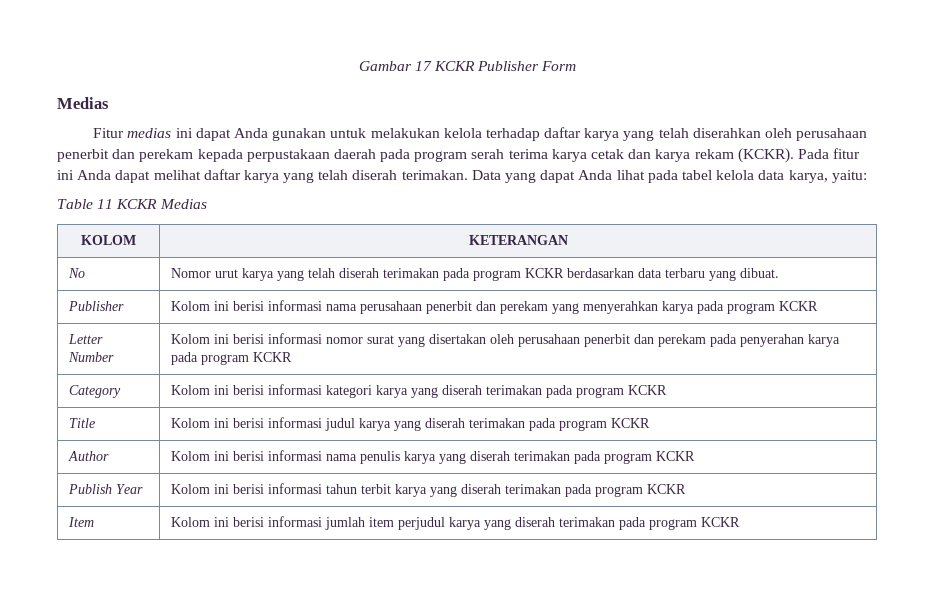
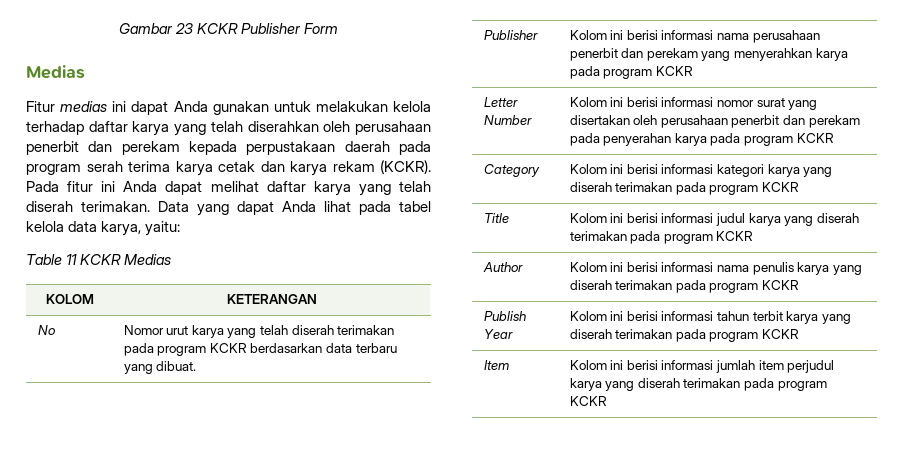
- Gambar 17 KCKR Publisher Form
+ Gambar 23 KCKR Publisher Form

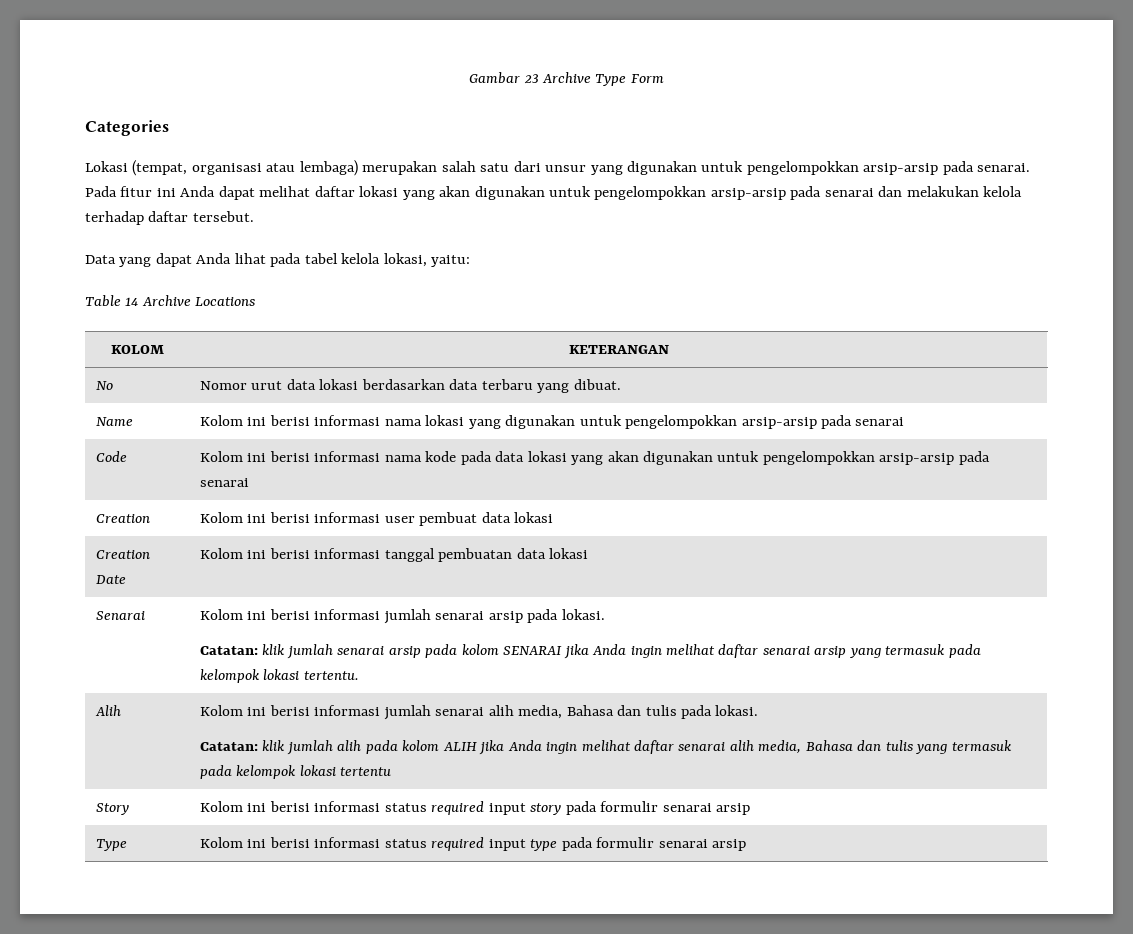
- Gambar 23 KCKR Publisher Form
- Medias
- Fitur medias ini dapat Anda gunakan untuk melakukan kelola terhadap daftar karya yang telah diserahkan oleh perusahaan penerbit dan perekam kepada perpustakaan daerah pada program serah terima karya cetak dan karya rekam (KCKR).
+ Gambar 23 Archive Type Form
+ Categories
+ Lokasi (tempat, organisasi atau lembaga) merupakan salah satu dari unsur yang digunakan untuk pengelompokkan arsip-arsip pada senarai.
- Pada fitur ini Anda dapat melihat daftar karya yang telah diserah terimakan. Data yang dapat Anda lihat pada tabel kelola data karya, yaitu:
+ Pada fitur ini Anda dapat melihat daftar lokasi yang akan digunakan untuk pengelompokkan arsip-arsip pada senarai dan melakukan kelola terhadap daftar tersebut.
+ Data yang dapat Anda lihat pada tabel kelola lokasi, yaitu:
- Table 11 KCKR Medias
+ Table 14 Archive Locations
- No | Nomor urut karya yang telah diserah terimakan pada program KCKR berdasarkan data terbaru yang dibuat.
+ No | Nomor urut data lokasi berdasarkan data terbaru yang dibuat.
- Publisher | Kolom ini berisi informasi nama perusahaan penerbit dan perekam yang menyerahkan karya pada program KCKR
- Letter Number | Kolom ini berisi informasi nomor surat yang disertakan oleh perusahaan penerbit dan perekam pada penyerahan karya pada program KCKR
- Category | Kolom ini berisi informasi kategori karya yang diserah terimakan pada program KCKR
- Title | Kolom ini berisi informasi judul karya yang diserah terimakan pada program KCKR
- Author | Kolom ini berisi informasi nama penulis karya yang diserah terimakan pada program KCKR
- Publish Year | Kolom ini berisi informasi tahun terbit karya yang diserah terimakan pada program KCKR
- Item | Kolom ini berisi informasi jumlah item perjudul karya yang diserah terimakan pada program KCKR
+ Name | Kolom ini berisi informasi nama lokasi yang digunakan untuk pengelompokkan arsip-arsip pada senarai
+ Code | Kolom ini berisi informasi nama kode pada data lokasi yang akan digunakan untuk pengelompokkan arsip-arsip pada senarai
+ Creation | Kolom ini berisi informasi user pembuat data lokasi
+ Creation Date | Kolom ini berisi informasi tanggal pembuatan data lokasi
+ Senarai | Kolom ini berisi informasi jumlah senarai arsip pada lokasi.
+ Catatan: klik jumlah senarai arsip pada kolom SENARAI jika Anda ingin melihat daftar senarai arsip yang termasuk pada kelompok lokasi tertentu.
+ Alih | Kolom ini berisi informasi jumlah senarai alih media, Bahasa dan tulis pada lokasi.
+ Catatan: klik jumlah alih pada kolom ALIH jika Anda ingin melihat daftar senarai alih media, Bahasa dan tulis yang termasuk pada kelompok lokasi tertentu
+ Story | Kolom ini berisi informasi status required input story pada formulir senarai arsip
+ Type | Kolom ini berisi informasi status required input type pada formulir senarai arsip

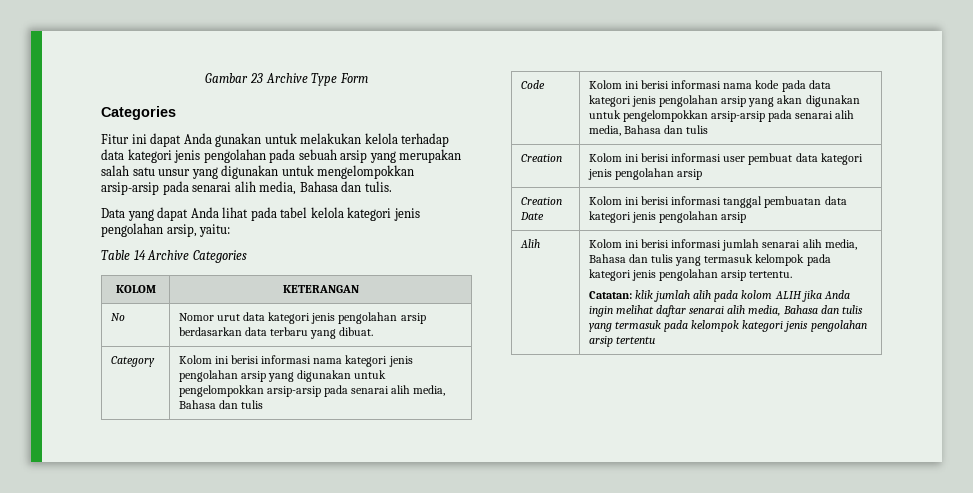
- Lokasi (tempat, organisasi atau lembaga) merupakan salah satu dari unsur yang digunakan untuk pengelompokkan arsip-arsip pada senarai. Pada fitur ini Anda dapat melihat daftar lokasi yang akan digunakan untuk pengelompokkan arsip-arsip pada senarai dan melakukan kelola terhadap daftar tersebut.
+ Fitur ini dapat Anda gunakan untuk melakukan kelola terhadap data kategori jenis pengolahan pada sebuah arsip yang merupakan salah satu unsur yang digunakan untuk mengelompokkan arsip-arsip pada senarai alih media, Bahasa dan tulis.
- Data yang dapat Anda lihat pada tabel kelola lokasi, yaitu:
+ Data yang dapat Anda lihat pada tabel kelola kategori jenis pengolahan arsip, yaitu:
- Table 14 Archive Locations
+ Table 14 Archive Categories
- No | Nomor urut data lokasi berdasarkan data terbaru yang dibuat.
+ No | Nomor urut data kategori jenis pengolahan arsip berdasarkan data terbaru yang dibuat.
- Name | Kolom ini berisi informasi nama lokasi yang digunakan untuk pengelompokkan arsip-arsip pada senarai
+ Category | Kolom ini berisi informasi nama kategori jenis pengolahan arsip yang digunakan untuk pengelompokkan arsip-arsip pada senarai alih media, Bahasa dan tulis
- Code | Kolom ini berisi informasi nama kode pada data lokasi yang akan digunakan untuk pengelompokkan arsip-arsip pada senarai
+ Code | Kolom ini berisi informasi nama kode pada data kategori jenis pengolahan arsip yang akan digunakan untuk pengelompokkan arsip-arsip pada senarai alih media, Bahasa dan tulis
- Creation | Kolom ini berisi informasi user pembuat data lokasi
+ Creation | Kolom ini berisi informasi user pembuat data kategori jenis pengolahan arsip
- Creation Date | Kolom ini berisi informasi tanggal pembuatan data lokasi
- Senarai | Kolom ini berisi informasi jumlah senarai arsip pada lokasi.
- Catatan: klik jumlah senarai arsip pada kolom SENARAI jika Anda ingin melihat daftar senarai arsip yang termasuk pada kelompok lokasi tertentu.
+ Creation Date | Kolom ini berisi informasi tanggal pembuatan data kategori jenis pengolahan arsip
- Kolom ini berisi informasi jumlah senarai alih media, Bahasa dan tulis pada lokasi.
+ Kolom ini berisi informasi jumlah senarai alih media, Bahasa dan tulis yang termasuk kelompok pada kategori jenis pengolahan arsip tertentu.
- Catatan: klik jumlah alih pada kolom ALIH jika Anda ingin melihat daftar senarai alih media, Bahasa dan tulis yang termasuk pada kelompok lokasi tertentu
- Story | Kolom ini berisi informasi status required input story pada formulir senarai arsip
- Type | Kolom ini berisi informasi status required input type pada formulir senarai arsip
+ Catatan: klik jumlah alih pada kolom ALIH jika Anda ingin melihat daftar senarai alih media, Bahasa dan tulis yang termasuk pada kelompok kategori jenis pengolahan arsip tertentu

